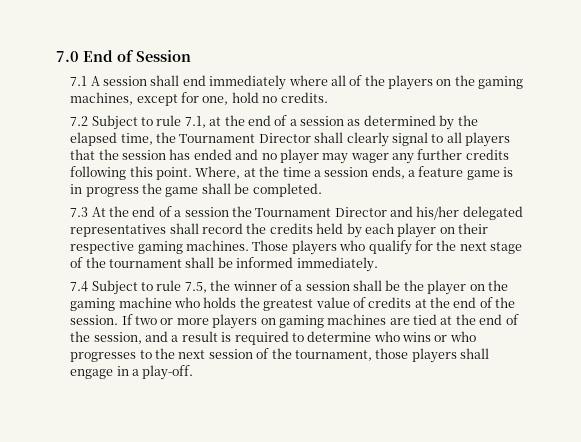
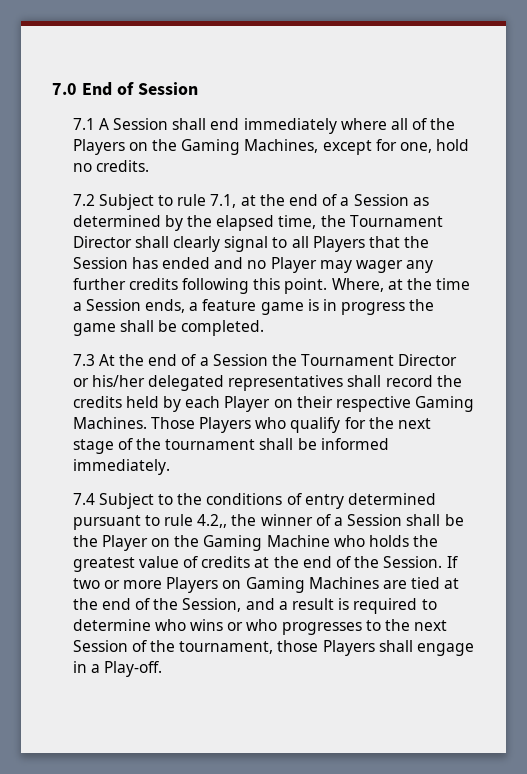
- 7.1 A session shall end immediately where all of the players on the gaming machines, except for one, hold no credits.
+ 7.1 A Session shall end immediately where all of the Players on the Gaming Machines, except for one, hold no credits.
- 7.2 Subject to rule 7.1, at the end of a session as determined by the elapsed time, the Tournament Director shall clearly signal to all players that the session has ended and no player may wager any further credits following this point.
+ 7.2 Subject to rule 7.1, at the end of a Session as determined by the elapsed time, the Tournament Director shall clearly signal to all Players that the Session has ended and no Player may wager any further credits following this point.
- Where, at the time a session ends, a feature game is in progress the game shall be completed.
+ Where, at the time a Session ends, a feature game is in progress the game shall be completed.
- 7.3 At the end of a session the Tournament Director and his/her delegated representatives shall record the credits held by each player on their respective gaming machines. Those players who qualify for the next stage of the tournament shall be informed immediately.
+ 7.3 At the end of a Session the Tournament Director or his/her delegated representatives shall record the credits held by each Player on their respective Gaming Machines. Those Players who qualify for the next stage of the tournament shall be informed immediately.
- 7.4 Subject to rule 7.5, the winner of a session shall be the player on the gaming machine who holds the greatest value of credits at the end of the session.
+ 7.4 Subject to the conditions of entry determined pursuant to rule 4.2,, the winner of a Session shall be the Player on the Gaming Machine who holds the greatest value of credits at the end of the Session.
- If two or more players on gaming machines are tied at the end of the session, and a result is required to determine who wins or who progresses to the next session of the tournament, those players shall engage in a play-off.
+ If two or more Players on Gaming Machines are tied at the end of the Session, and a result is required to determine who wins or who progresses to the next Session of the tournament, those Players shall engage in a Play-off.

